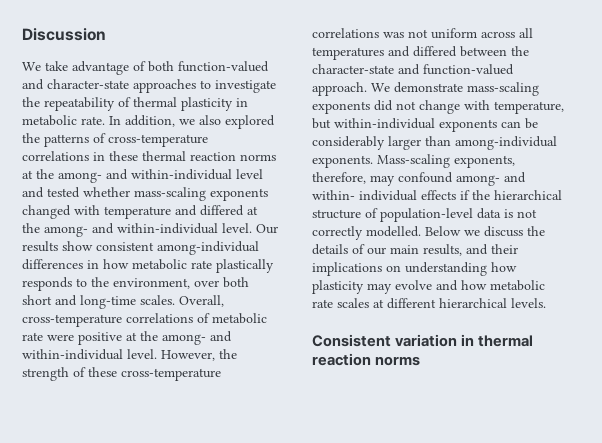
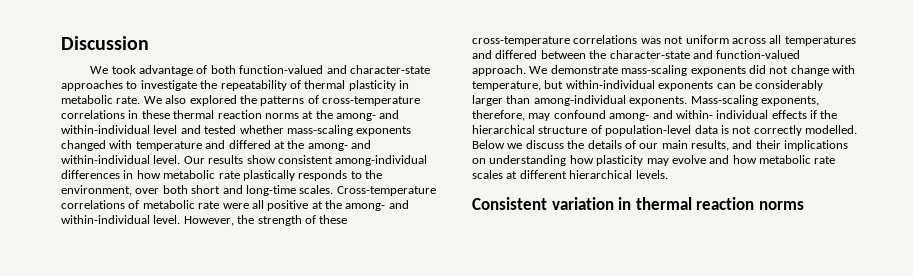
- We take advantage of both function-valued and character-state approaches to investigate the repeatability of thermal plasticity in metabolic rate.
+ We took advantage of both function-valued and character-state approaches to investigate the repeatability of thermal plasticity in metabolic rate.
- In addition, we also explored the patterns of cross-temperature correlations in these thermal reaction norms at the among- and within-individual level and tested whether mass-scaling exponents changed with temperature and differed at the among- and within-individual level.
+ We also explored the patterns of cross-temperature correlations in these thermal reaction norms at the among- and within-individual level and tested whether mass-scaling exponents changed with temperature and differed at the among- and within-individual level.
- Overall, cross-temperature correlations of metabolic rate were positive at the among- and within-individual level.
+ Cross-temperature correlations of metabolic rate were all positive at the among- and within-individual level.

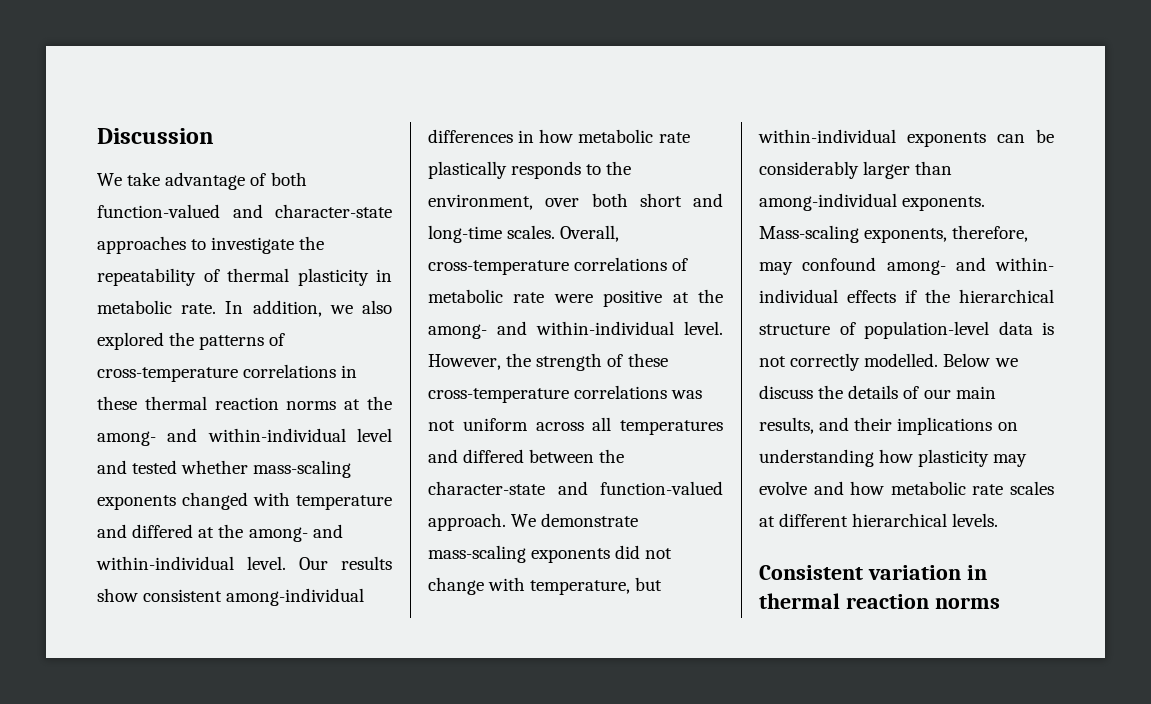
- We took advantage of both function-valued and character-state approaches to investigate the repeatability of thermal plasticity in metabolic rate.
+ We take advantage of both function-valued and character-state approaches to investigate the repeatability of thermal plasticity in metabolic rate.
- We also explored the patterns of cross-temperature correlations in these thermal reaction norms at the among- and within-individual level and tested whether mass-scaling exponents changed with temperature and differed at the among- and within-individual level.
+ In addition, we also explored the patterns of cross-temperature correlations in these thermal reaction norms at the among- and within-individual level and tested whether mass-scaling exponents changed with temperature and differed at the among- and within-individual level.
- Cross-temperature correlations of metabolic rate were all positive at the among- and within-individual level.
+ Overall, cross-temperature correlations of metabolic rate were positive at the among- and within-individual level.

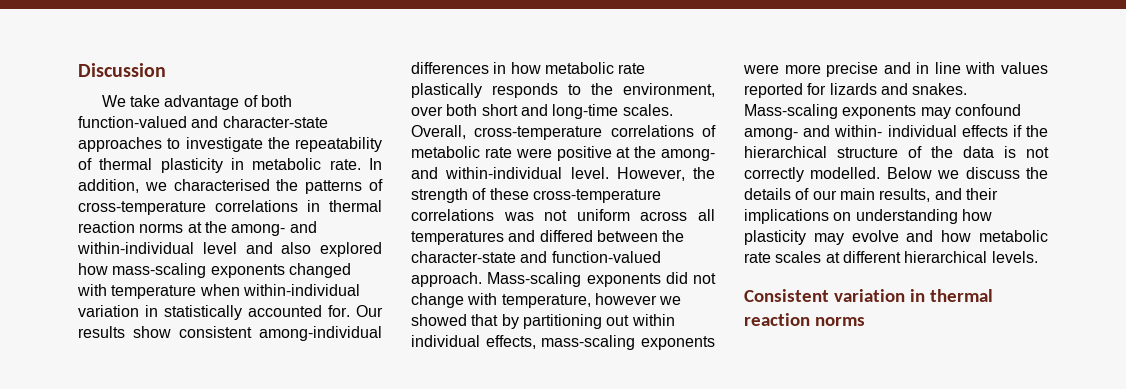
- In addition, we also explored the patterns of cross-temperature correlations in these thermal reaction norms at the among- and within-individual level and tested whether mass-scaling exponents changed with temperature and differed at the among- and within-individual level.
+ In addition, we characterised the patterns of cross-temperature correlations in thermal reaction norms at the among- and within-individual level and also explored how mass-scaling exponents changed with temperature when within-individual variation in statistically accounted for.
- We demonstrate mass-scaling exponents did not change with temperature, but within-individual exponents can be considerably larger than among-individual exponents. Mass-scaling exponents, therefore, may confound among- and within- individual effects if the hierarchical structure of population-level data is not correctly modelled.
+ Mass-scaling exponents did not change with temperature, however we showed that by partitioning out within individual effects, mass-scaling exponents were more precise and in line with values reported for lizards and snakes. Mass-scaling exponents may confound among- and within- individual effects if the hierarchical structure of the data is not correctly modelled.

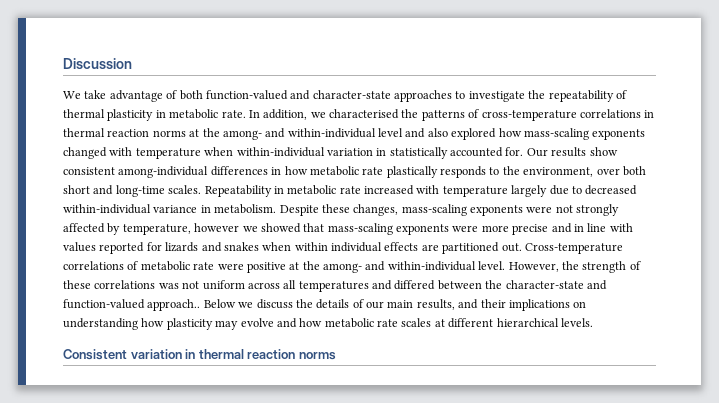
- Overall, cross-temperature correlations of metabolic rate were positive at the among- and within-individual level.
+ Repeatability in metabolic rate increased with temperature largely due to decreased within-individual variance in metabolism. Despite these changes, mass-scaling exponents were not strongly affected by temperature, however we showed that mass-scaling exponents were more precise and in line with values reported for lizards and snakes when within individual effects are partitioned out. Cross-temperature correlations of metabolic rate were positive at the among- and within-individual level.
- However, the strength of these cross-temperature correlations was not uniform across all temperatures and differed between the character-state and function-valued approach. Mass-scaling exponents did not change with temperature, however we showed that by partitioning out within individual effects, mass-scaling exponents were more precise and in line with values reported for lizards and snakes. Mass-scaling exponents may confound among- and within- individual effects if the hierarchical structure of the data is not correctly modelled.
+ However, the strength of these correlations was not uniform across all temperatures and differed between the character-state and function-valued approach..

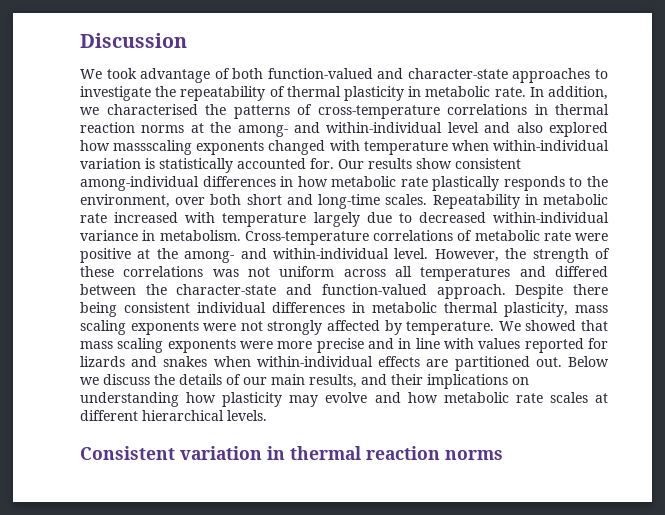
- We take advantage of both function-valued and character-state approaches to investigate the repeatability of thermal plasticity in metabolic rate.
+ We took advantage of both function-valued and character-state approaches to investigate the repeatability of thermal plasticity in metabolic rate.
- In addition, we characterised the patterns of cross-temperature correlations in thermal reaction norms at the among- and within-individual level and also explored how mass-scaling exponents changed with temperature when within-individual variation in statistically accounted for.
+ In addition, we characterised the patterns of cross-temperature correlations in thermal reaction norms at the among- and within-individual level and also explored how massscaling exponents changed with temperature when within-individual variation is statistically accounted for.
- Despite these changes, mass-scaling exponents were not strongly affected by temperature, however we showed that mass-scaling exponents were more precise and in line with values reported for lizards and snakes when within individual effects are partitioned out.
- However, the strength of these correlations was not uniform across all temperatures and differed between the character-state and function-valued approach..
+ However, the strength of these correlations was not uniform across all temperatures and differed between the character-state and function-valued approach. Despite there being consistent individual differences in metabolic thermal plasticity, mass scaling exponents were not strongly affected by temperature. We showed that mass scaling exponents were more precise and in line with values reported for lizards and snakes when within-individual effects are partitioned out.

